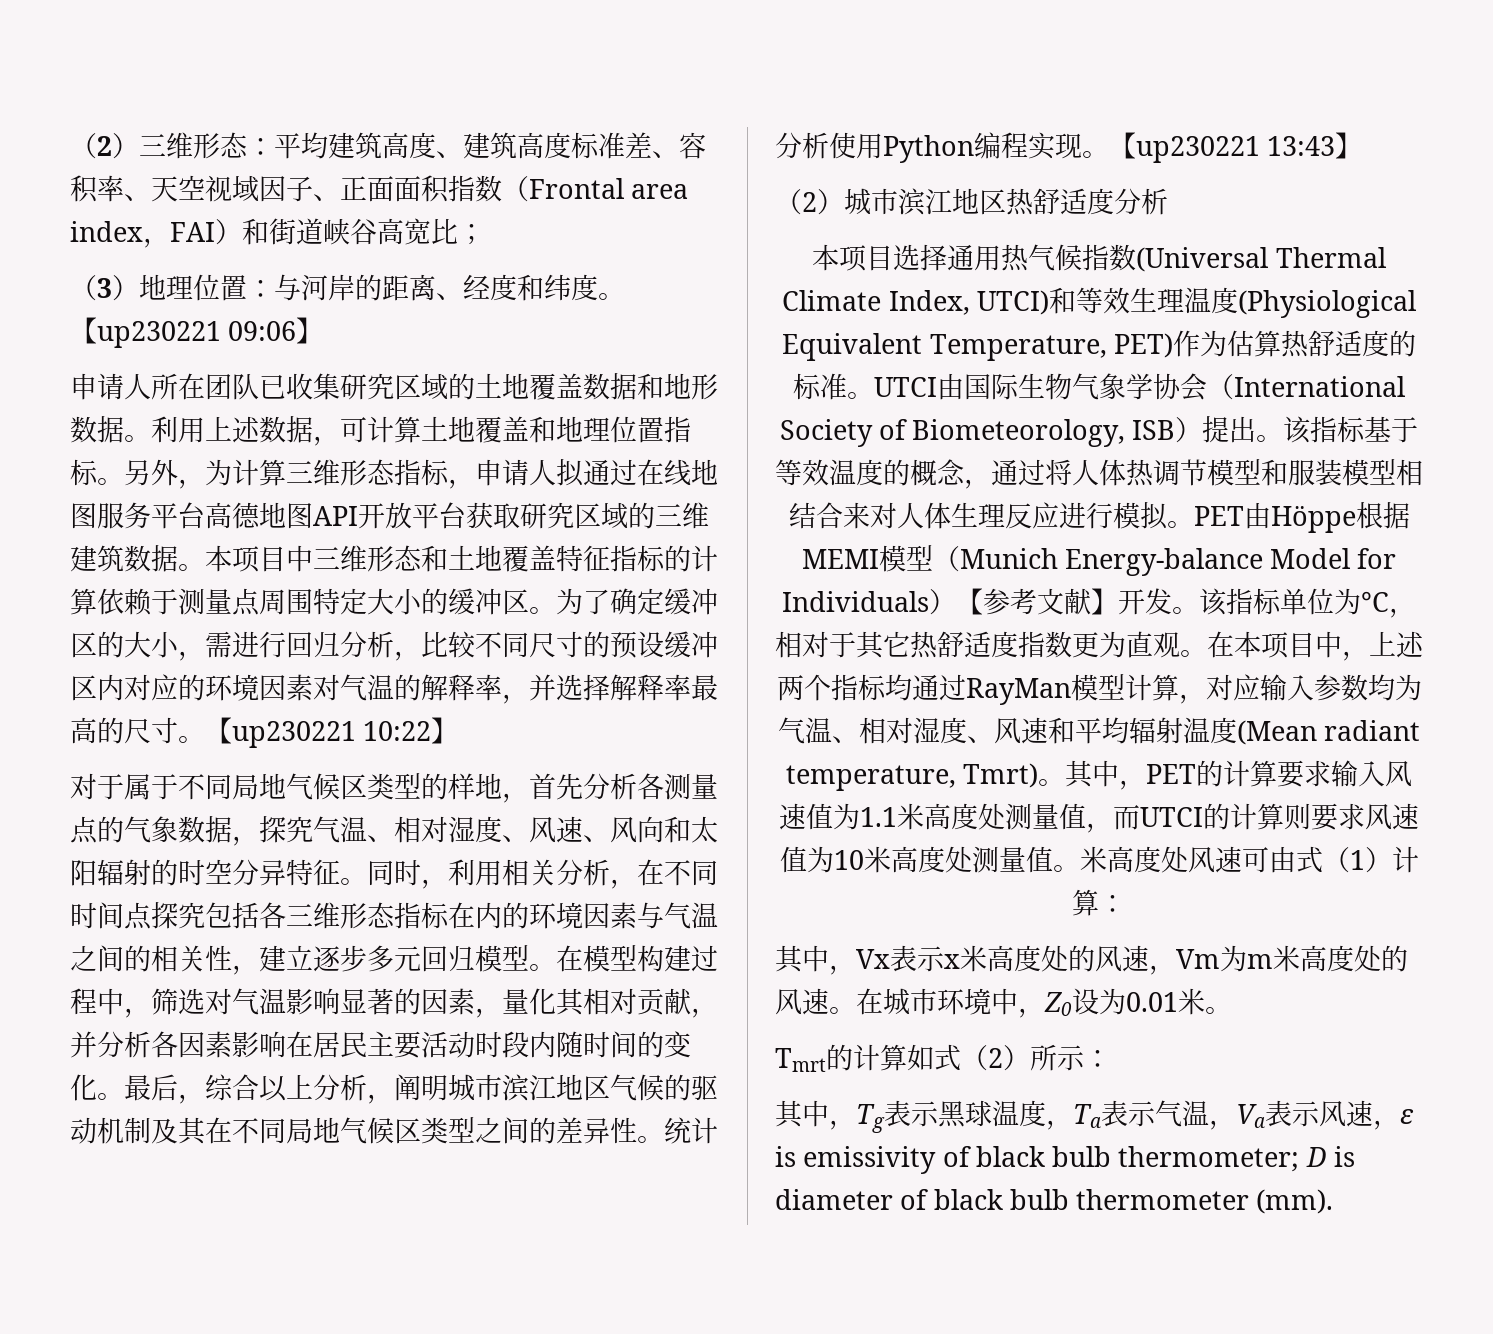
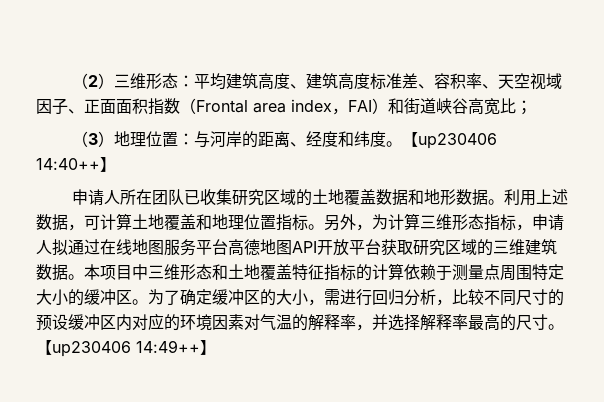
- 【up230221 09:06】
+ 【up230406 14:40++】
- 【up230221 10:22】
- 对于属于不同局地气候区类型的样地，首先分析各测量点的气象数据，探究气温、相对湿度、风速、风向和太阳辐射的时空分异特征。同时，利用相关分析，在不同时间点探究包括各三维形态指标在内的环境因素与气温之间的相关性，建立逐步多元回归模型。在模型构建过程中，筛选对气温影响显著的因素，量化其相对贡献，并分析各因素影响在居民主要活动时段内随时间的变化。最后，综合以上分析，阐明城市滨江地区气候的驱动机制及其在不同局地气候区类型之间的差异性。统计分析使用Python编程实现。【up230221 13:43】
- （2）城市滨江地区热舒适度分析
- 本项目选择通用热气候指数(Universal Thermal Climate Index, UTCI)和等效生理温度(Physiological Equivalent Temperature, PET)作为估算热舒适度的标准。UTCI由国际生物气象学协会（International Society of Biometeorology, ISB）提出。该指标基于等效温度的概念，通过将人体热调节模型和服装模型相结合来对人体生理反应进行模拟。PET由Höppe根据MEMI模型（Munich Energy-balance Model for Individuals）【参考文献】开发。该指标单位为°C，相对于其它热舒适度指数更为直观。在本项目中，上述两个指标均通过RayMan模型计算，对应输入参数均为气温、相对湿度、风速和平均辐射温度(Mean radiant temperature, Tmrt)。其中，PET的计算要求输入风速值为1.1米高度处测量值，而UTCI的计算则要求风速值为10米高度处测量值。米高度处风速可由式（1）计算：
- 其中，Vx表示x米高度处的风速，Vm为m米高度处的风速。在城市环境中，Z0设为0.01米。
- Tmrt的计算如式（2）所示：
- 其中，Tg表示黑球温度，Ta表示气温，Va表示风速，ε is emissivity of black bulb thermometer; D is diameter of black bulb thermometer (mm).
+ 【up230406 14:49++】

